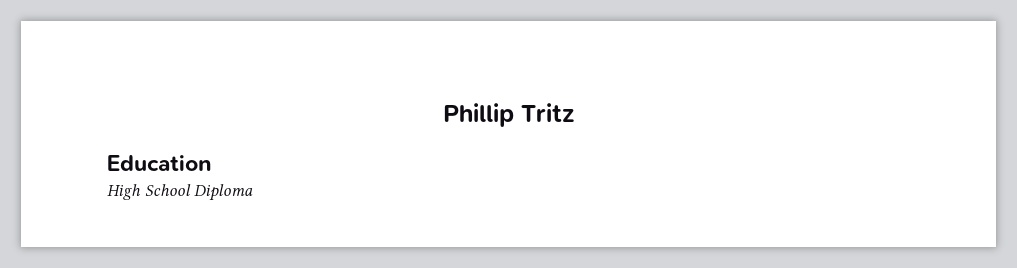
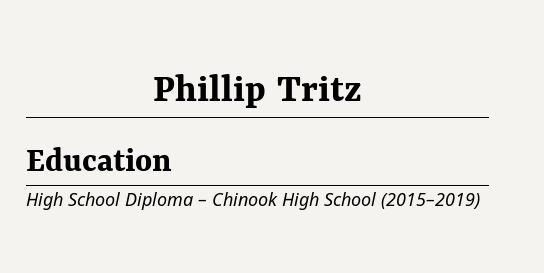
- High School Diploma
+ High School Diploma – Chinook High School (2015–2019)

